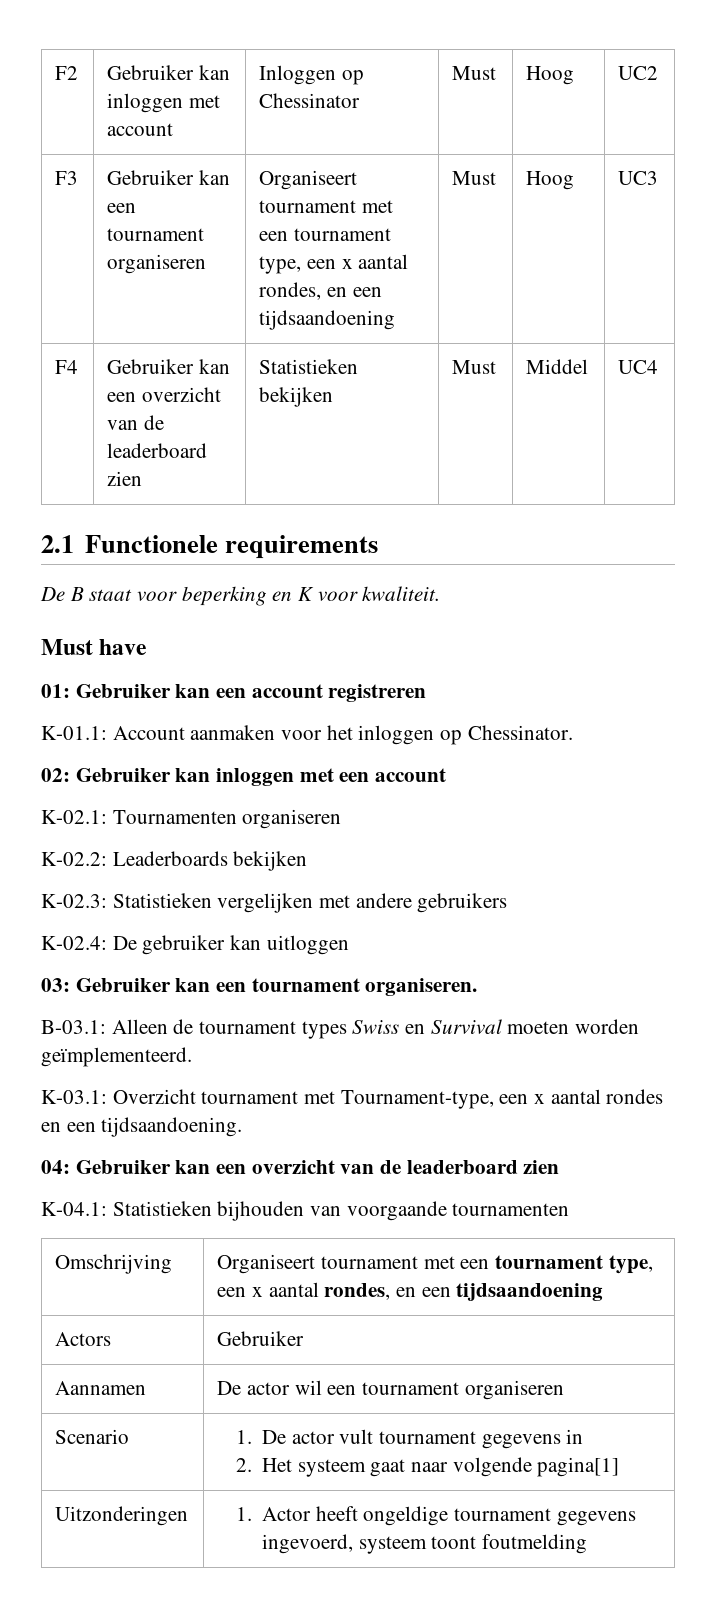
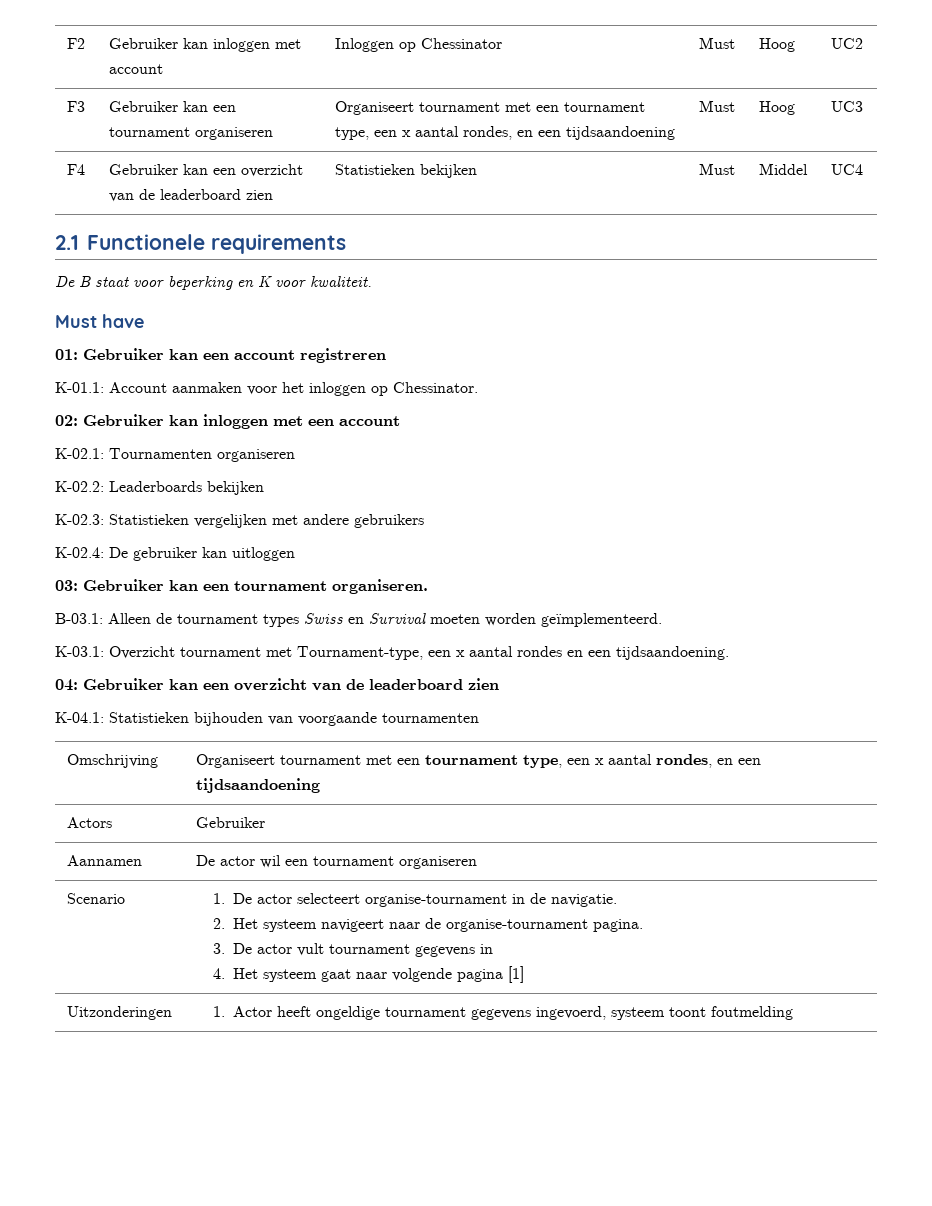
- Scenario | 1. De actor vult tournament gegevens in
- 2. Het systeem gaat naar volgende pagina[1]
+ Scenario | 1. De actor selecteert organise-tournament in de navigatie.
+ 2. Het systeem navigeert naar de organise-tournament pagina.
+ 3. De actor vult tournament gegevens in
+ 4. Het systeem gaat naar volgende pagina [1]

